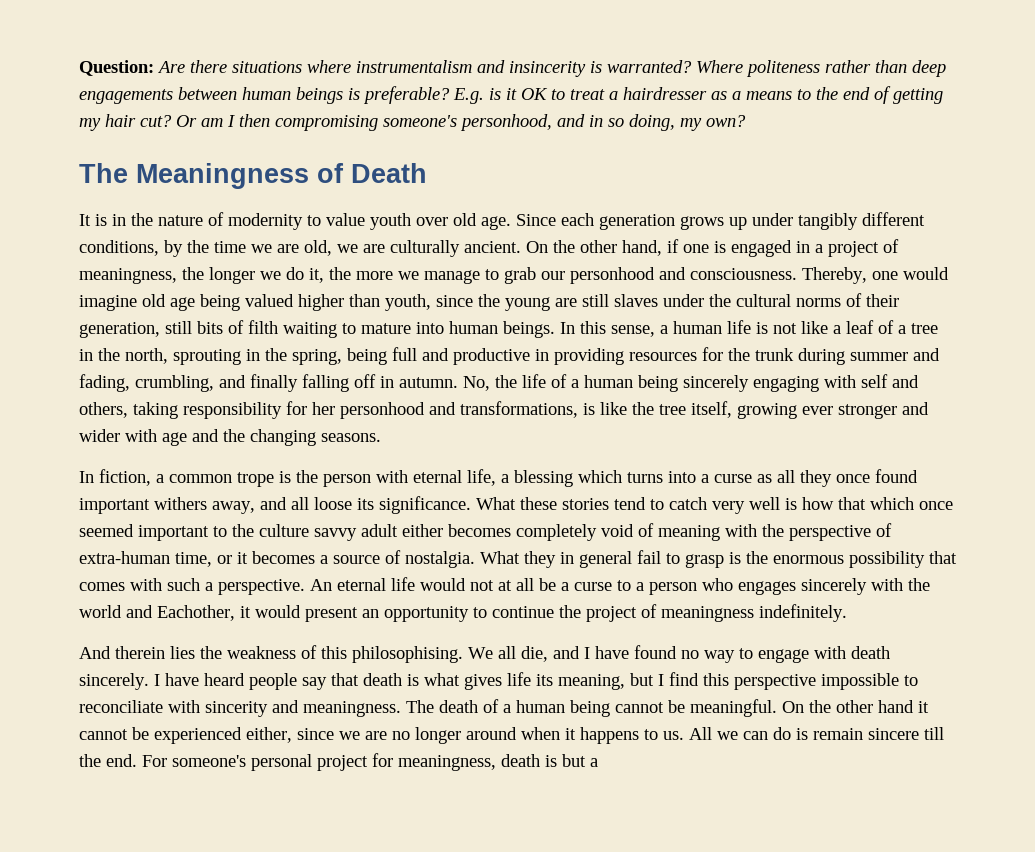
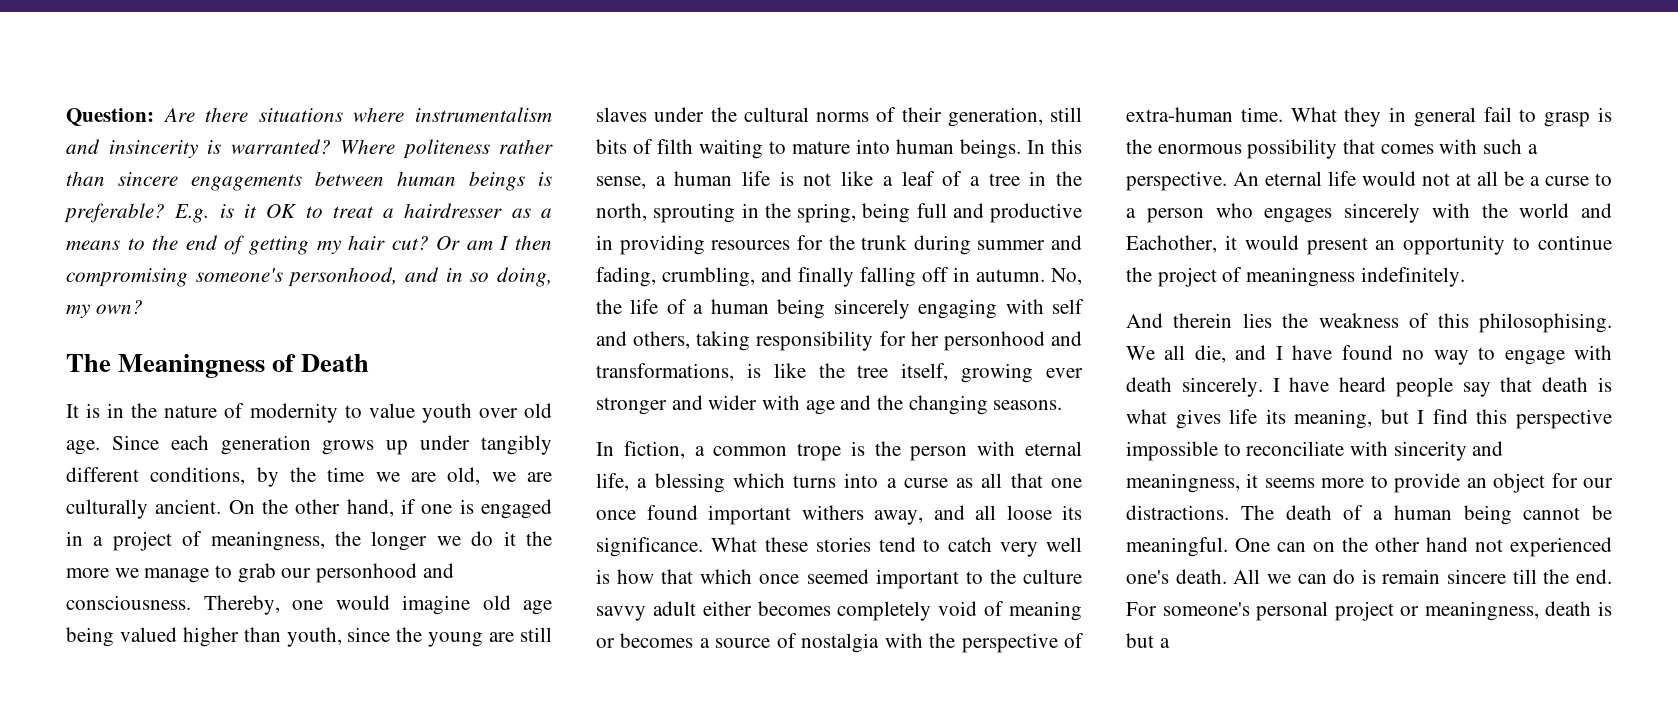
- Where politeness rather than deep engagements between human beings is preferable?
+ Where politeness rather than sincere engagements between human beings is preferable?
- On the other hand, if one is engaged in a project of meaningness, the longer we do it, the more we manage to grab our personhood and consciousness.
+ On the other hand, if one is engaged in a project of meaningness, the longer we do it the more we manage to grab our personhood and consciousness.
- In fiction, a common trope is the person with eternal life, a blessing which turns into a curse as all they once found important withers away, and all loose its significance.
+ In fiction, a common trope is the person with eternal life, a blessing which turns into a curse as all that one once found important withers away, and all loose its significance.
- What these stories tend to catch very well is how that which once seemed important to the culture savvy adult either becomes completely void of meaning with the perspective of extra-human time, or it becomes a source of nostalgia.
+ What these stories tend to catch very well is how that which once seemed important to the culture savvy adult either becomes completely void of meaning or becomes a source of nostalgia with the perspective of extra-human time.
- I have heard people say that death is what gives life its meaning, but I find this perspective impossible to reconciliate with sincerity and meaningness.
+ I have heard people say that death is what gives life its meaning, but I find this perspective impossible to reconciliate with sincerity and meaningness, it seems more to provide an object for our distractions.
- On the other hand it cannot be experienced either, since we are no longer around when it happens to us.
+ One can on the other hand not experienced one's death.
- For someone's personal project for meaningness, death is but a
+ For someone's personal project or meaningness, death is but a

